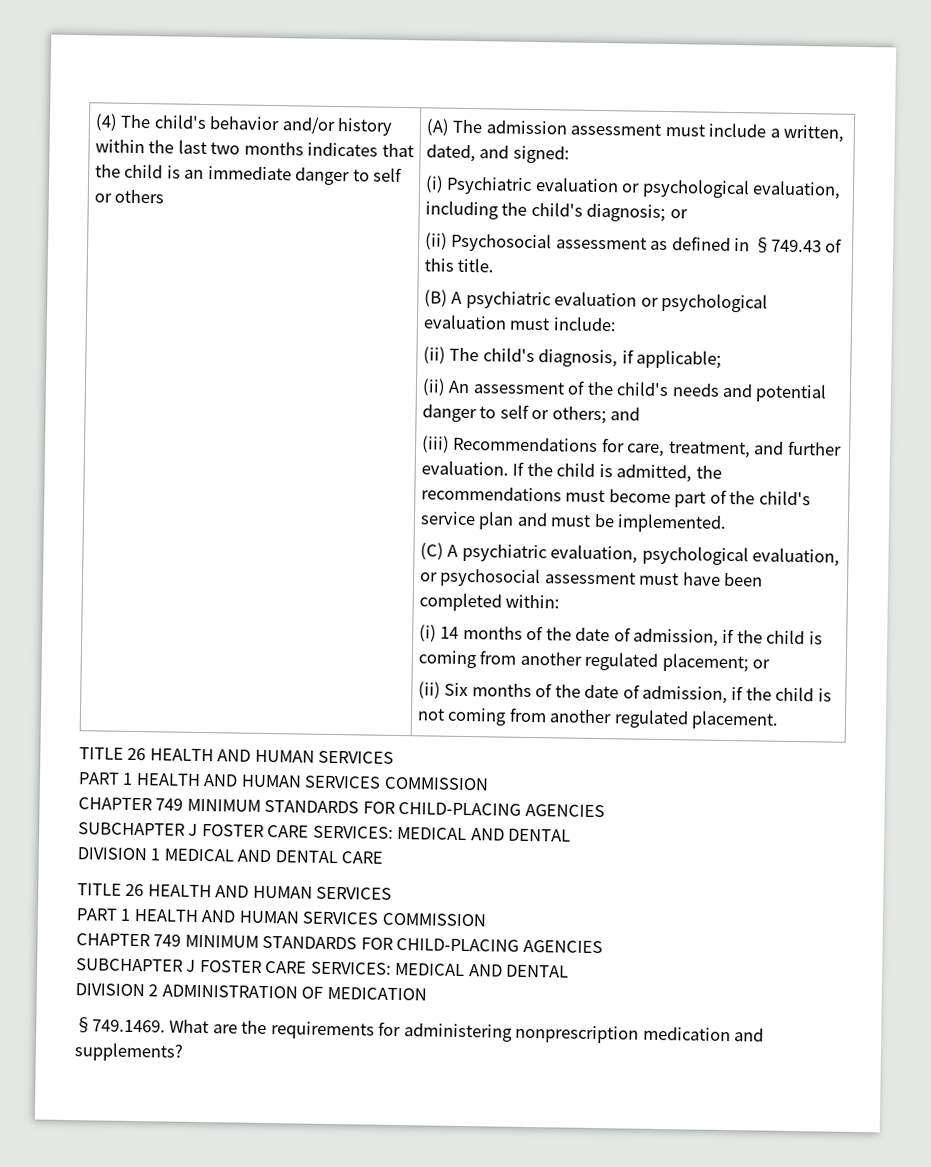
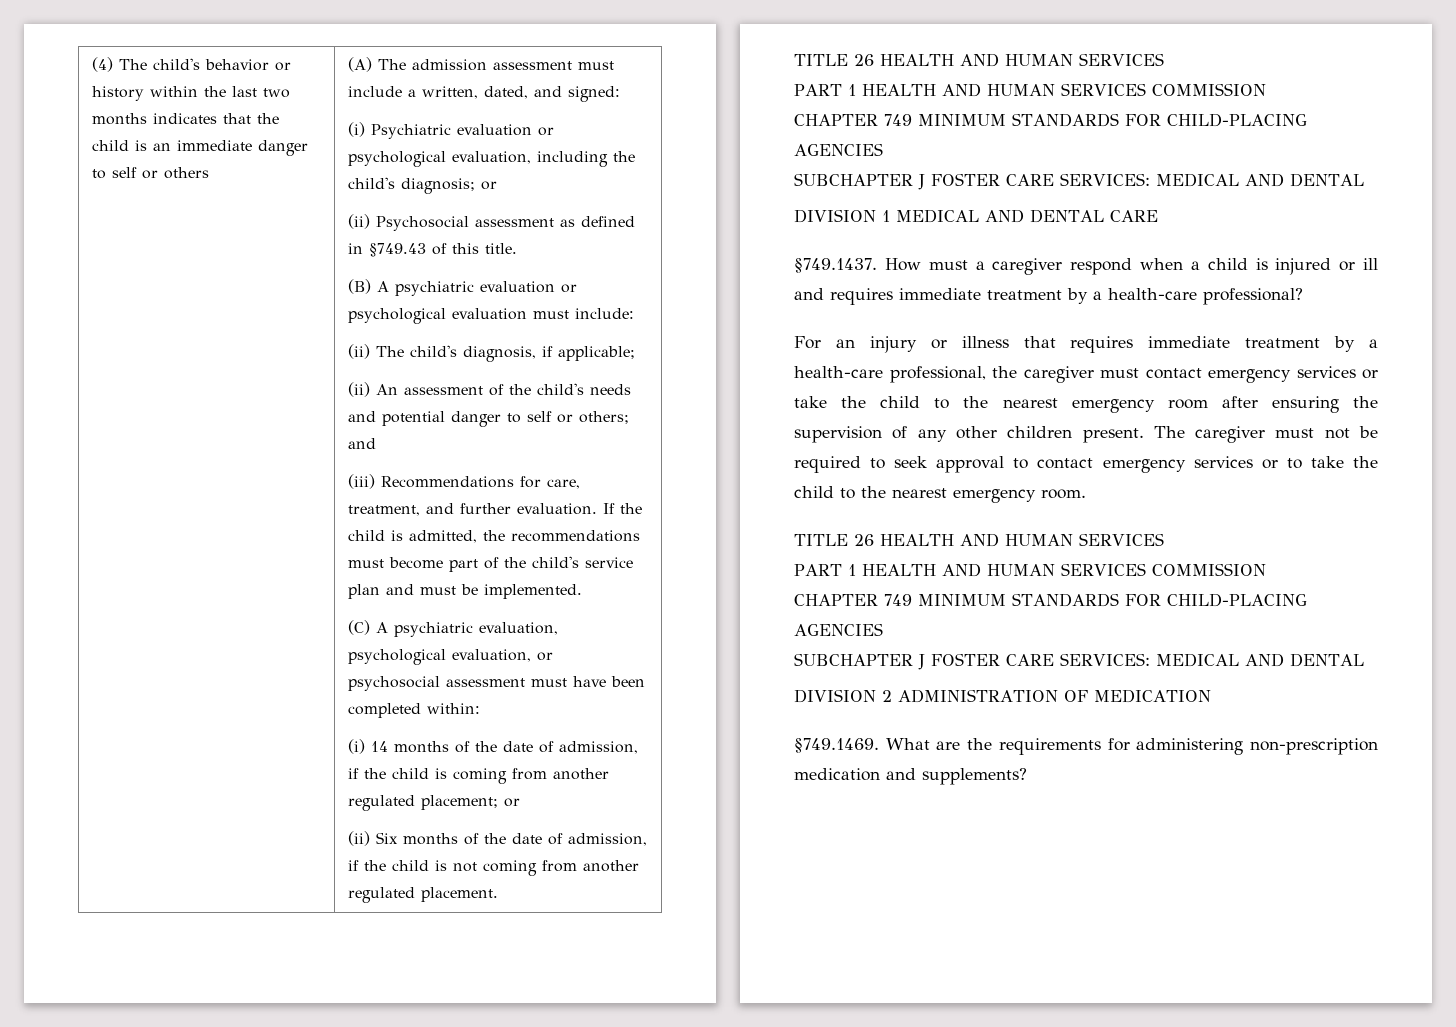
- (4) The child's behavior and/or history within the last two months indicates that the child is an immediate danger to self or others
+ (4) The child's behavior or history within the last two months indicates that the child is an immediate danger to self or others
+ §749.1437. How must a caregiver respond when a child is injured or ill and requires immediate treatment by a health-care professional?
+ For an injury or illness that requires immediate treatment by a health-care professional, the caregiver must contact emergency services or take the child to the nearest emergency room after ensuring the supervision of any other children present. The caregiver must not be required to seek approval to contact emergency services or to take the child to the nearest emergency room.
- §749.1469. What are the requirements for administering nonprescription medication and supplements?
+ §749.1469. What are the requirements for administering non-prescription medication and supplements?

